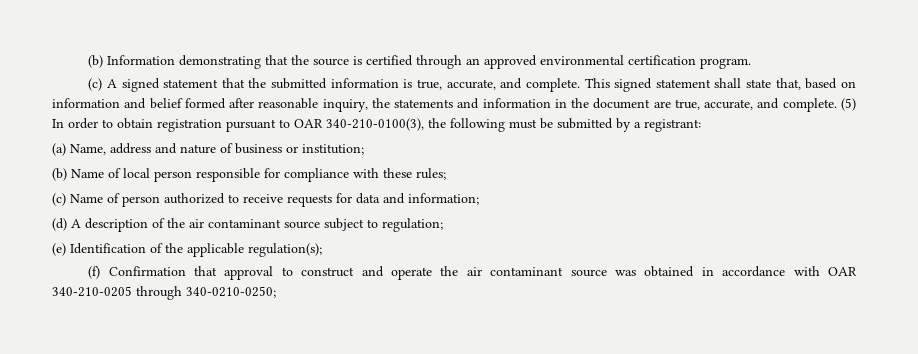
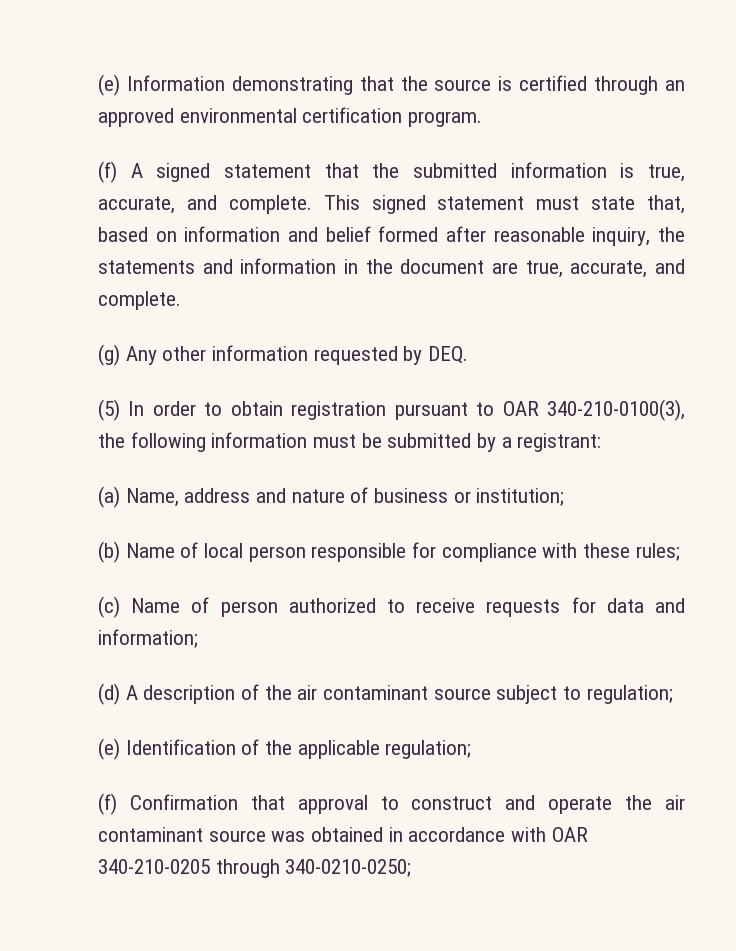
- (b) Information demonstrating that the source is certified through an approved environmental certification program.
+ (e) Information demonstrating that the source is certified through an approved environmental certification program.
- (c) A signed statement that the submitted information is true, accurate, and complete.
+ (f) A signed statement that the submitted information is true, accurate, and complete.
- This signed statement shall state that, based on information and belief formed after reasonable inquiry, the statements and information in the document are true, accurate, and complete. (5) In order to obtain registration pursuant to OAR 340-210-0100(3), the following must be submitted by a registrant:
+ This signed statement must state that, based on information and belief formed after reasonable inquiry, the statements and information in the document are true, accurate, and complete.
+ (g) Any other information requested by DEQ.
+ (5) In order to obtain registration pursuant to OAR 340-210-0100(3), the following information must be submitted by a registrant:
- (e) Identification of the applicable regulation(s);
+ (e) Identification of the applicable regulation;

